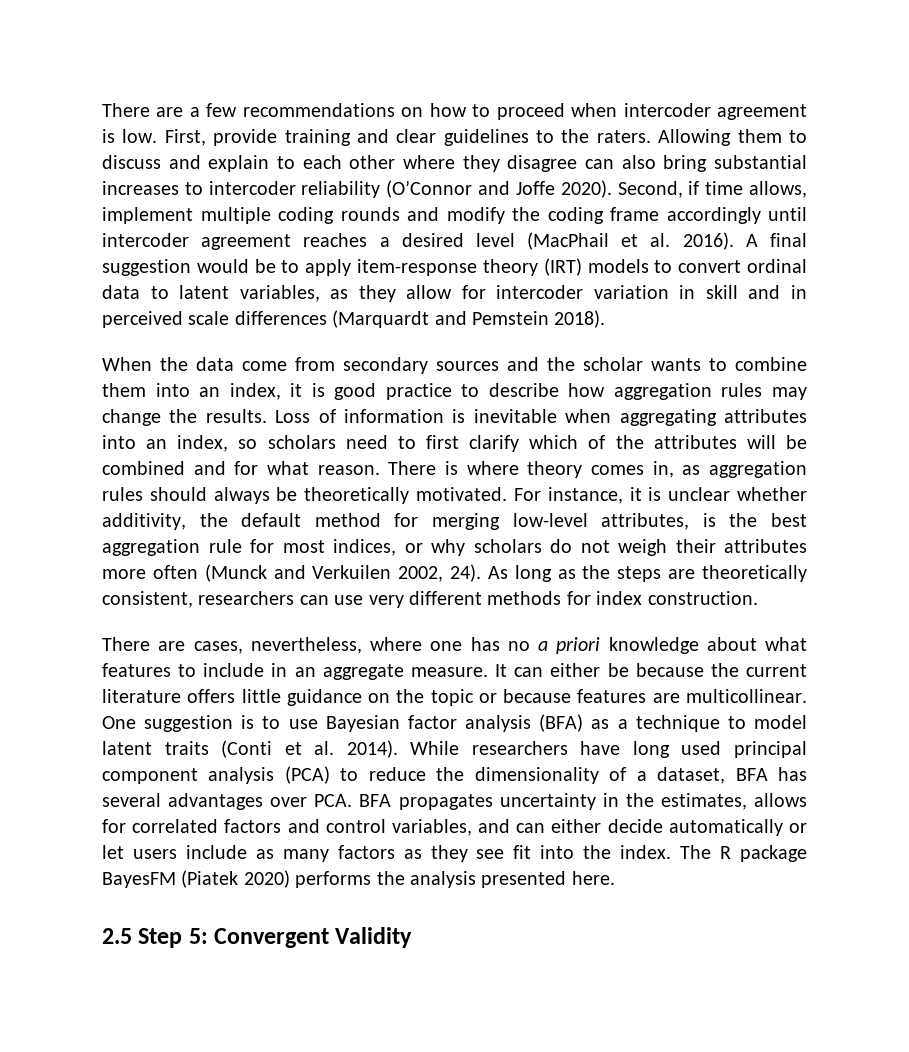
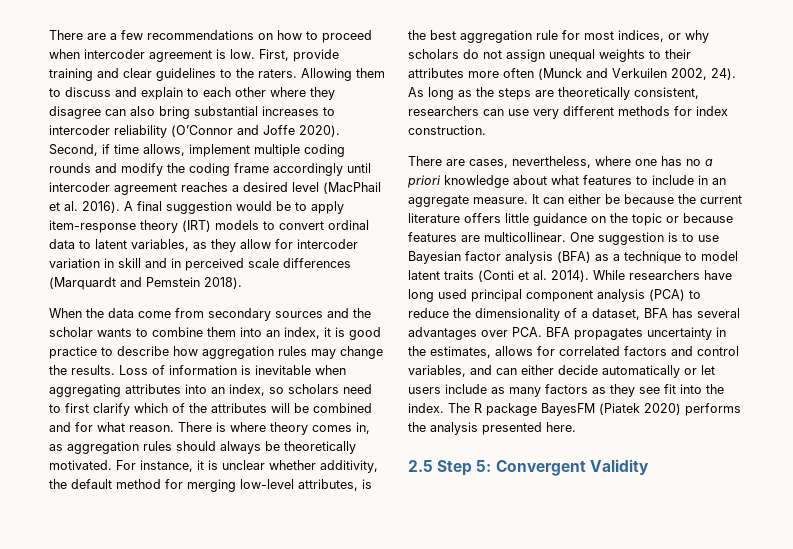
- For instance, it is unclear whether additivity, the default method for merging low-level attributes, is the best aggregation rule for most indices, or why scholars do not weigh their attributes more often (Munck and Verkuilen 2002, 24).
+ For instance, it is unclear whether additivity, the default method for merging low-level attributes, is the best aggregation rule for most indices, or why scholars do not assign unequal weights to their attributes more often (Munck and Verkuilen 2002, 24).

